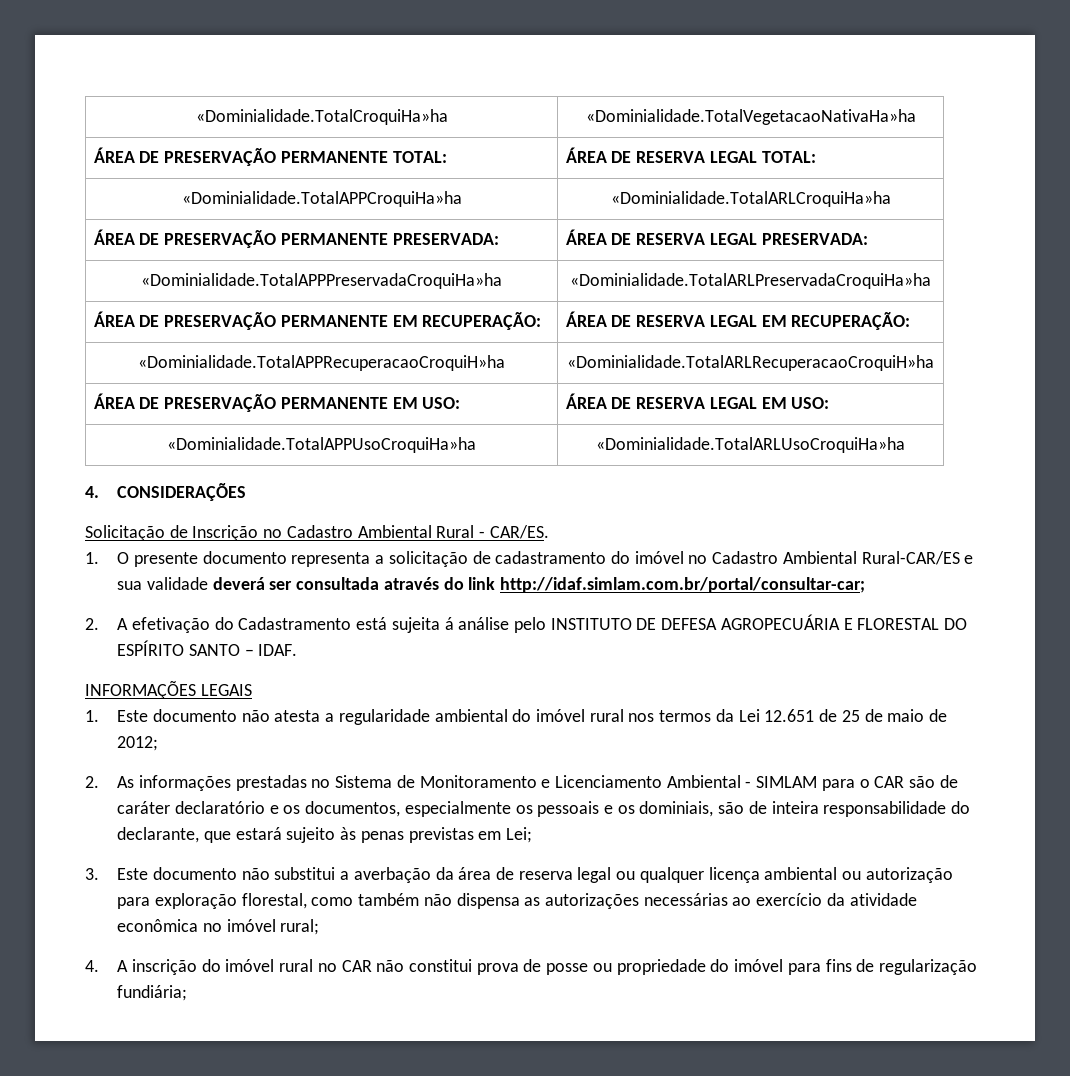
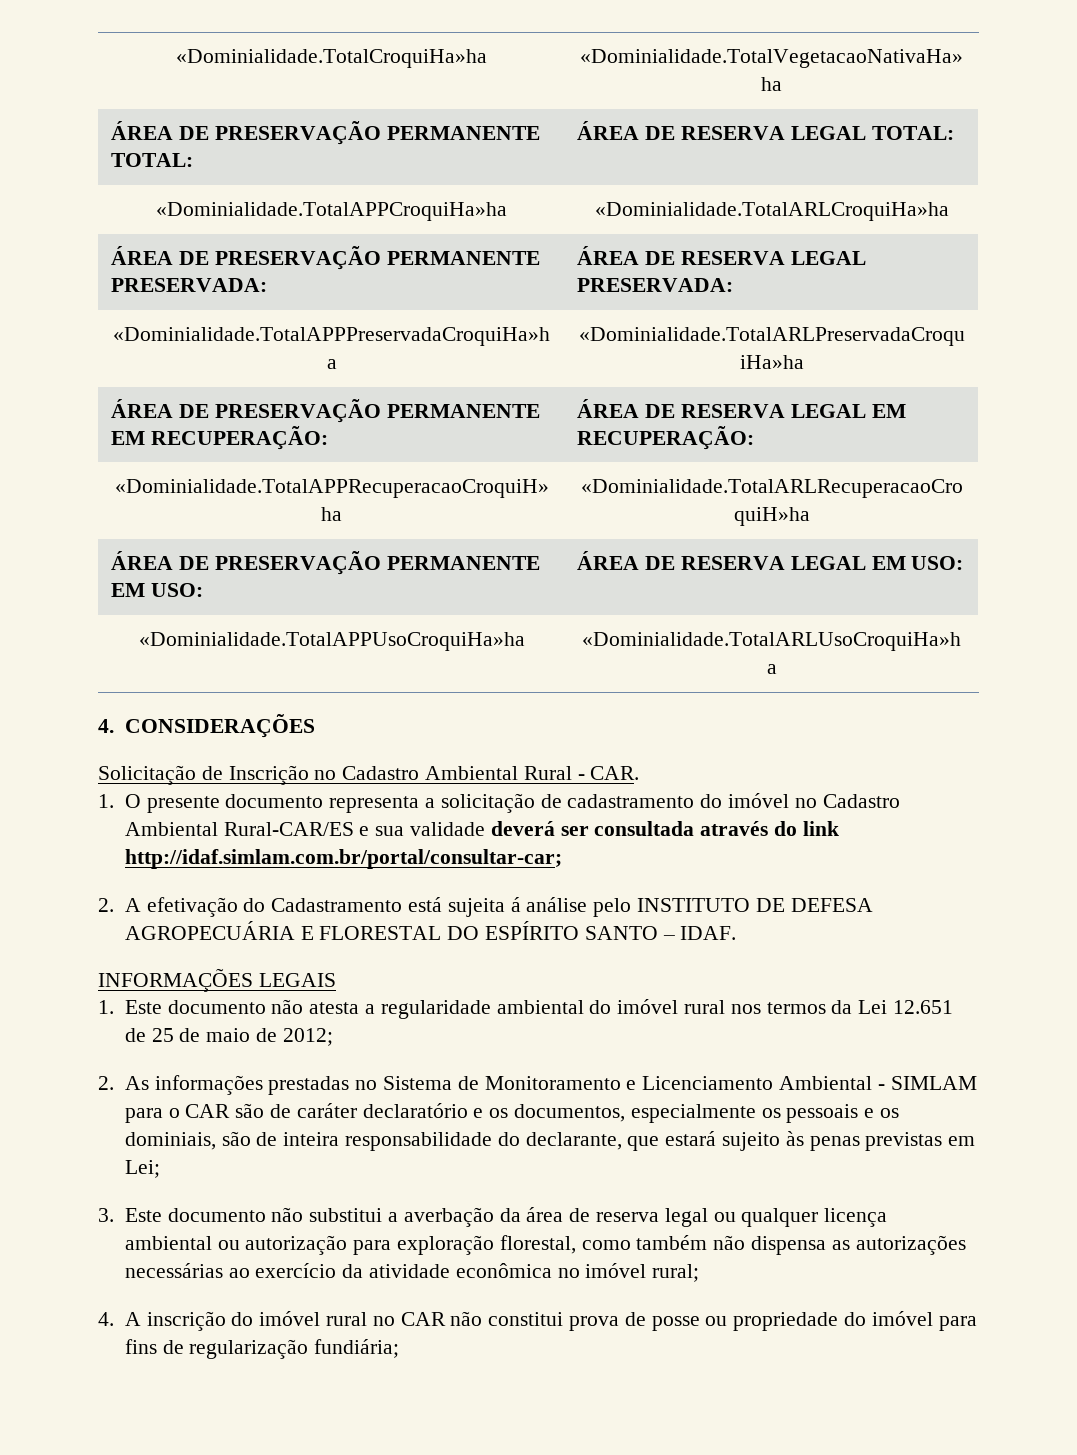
- Solicitação de Inscrição no Cadastro Ambiental Rural - CAR/ES.
+ Solicitação de Inscrição no Cadastro Ambiental Rural - CAR.

